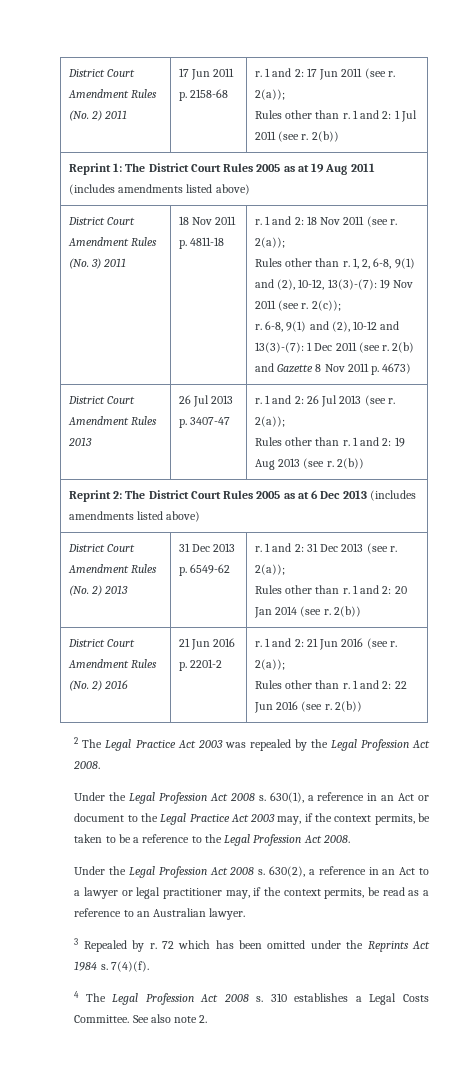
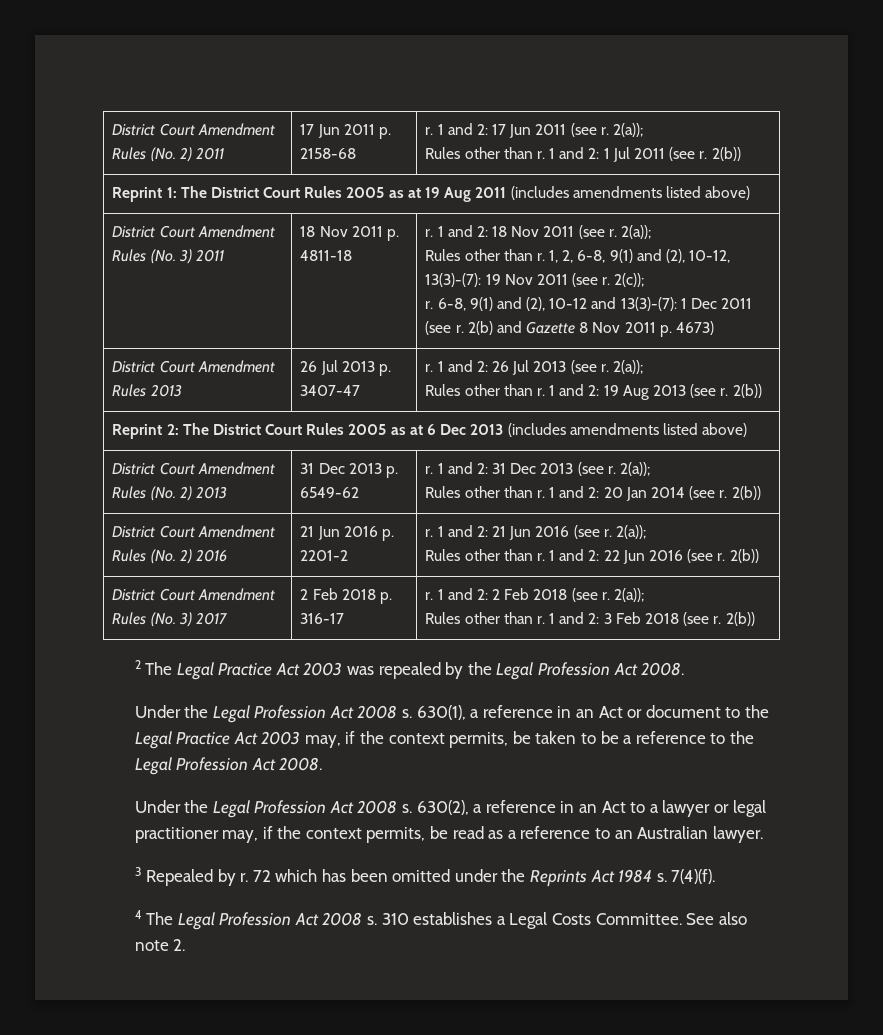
+ District Court Amendment Rules (No. 3) 2017 | 2 Feb 2018 p. 316-17 | r. 1 and 2: 2 Feb 2018 (see r. 2(a));
+ Rules other than r. 1 and 2: 3 Feb 2018 (see r. 2(b))

